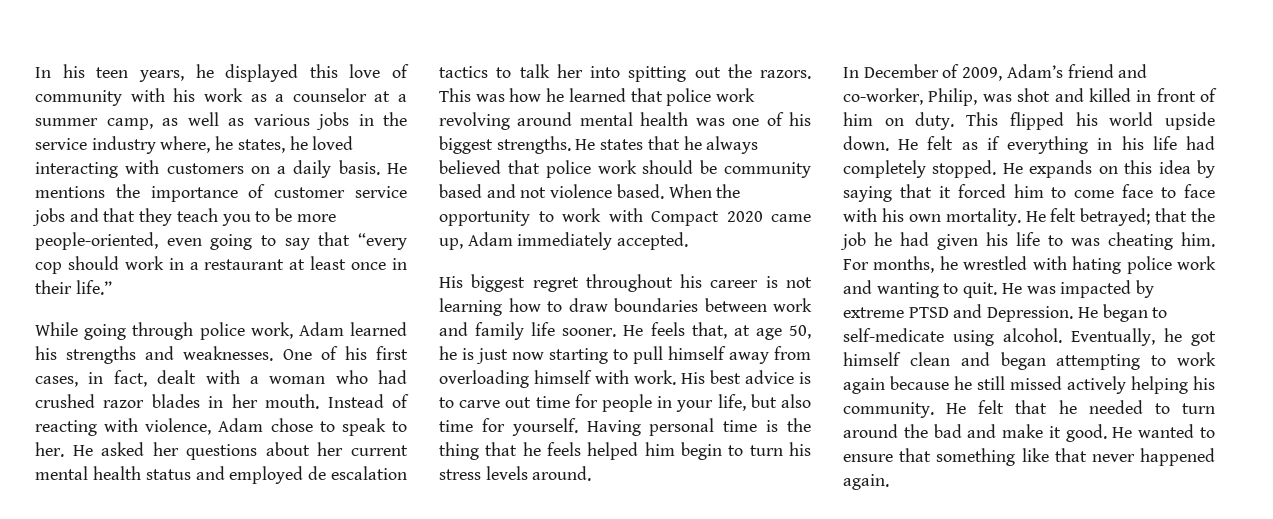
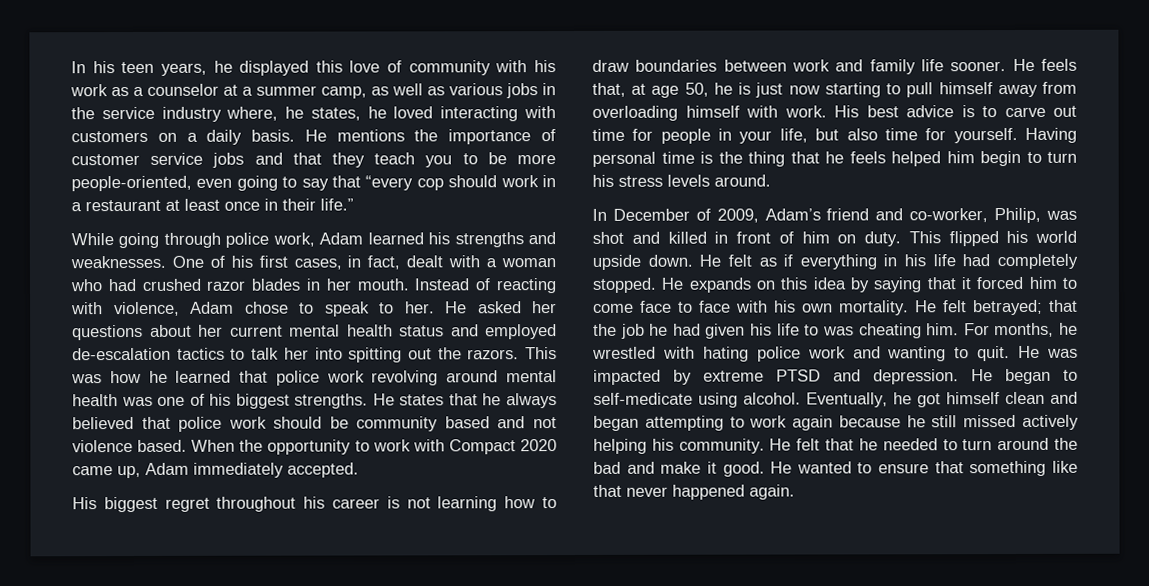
- He asked her questions about her current mental health status and employed de escalation tactics to talk her into spitting out the razors.
+ He asked her questions about her current mental health status and employed de-escalation tactics to talk her into spitting out the razors.
- He was impacted by extreme PTSD and Depression.
+ He was impacted by extreme PTSD and depression.

